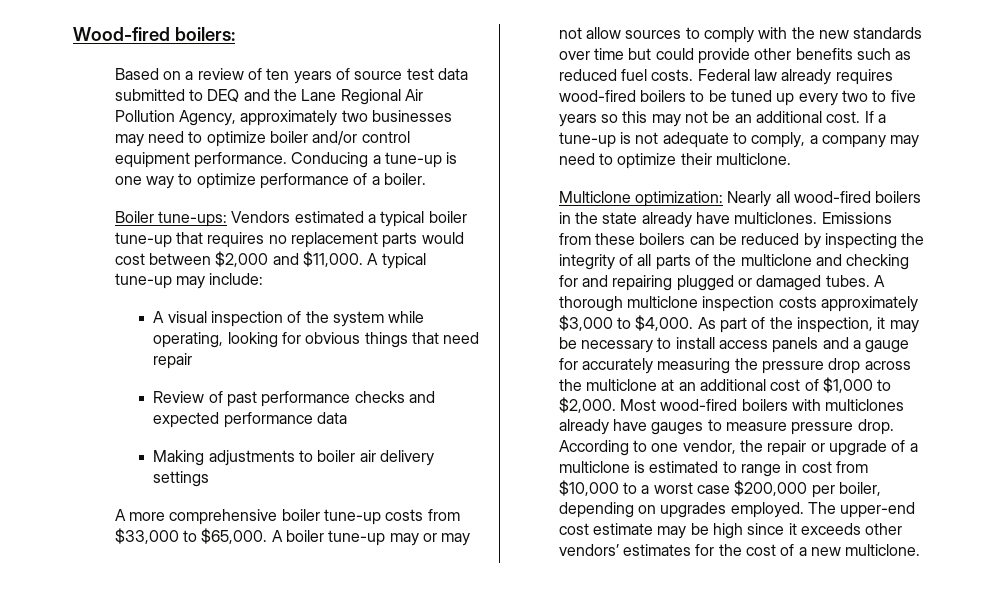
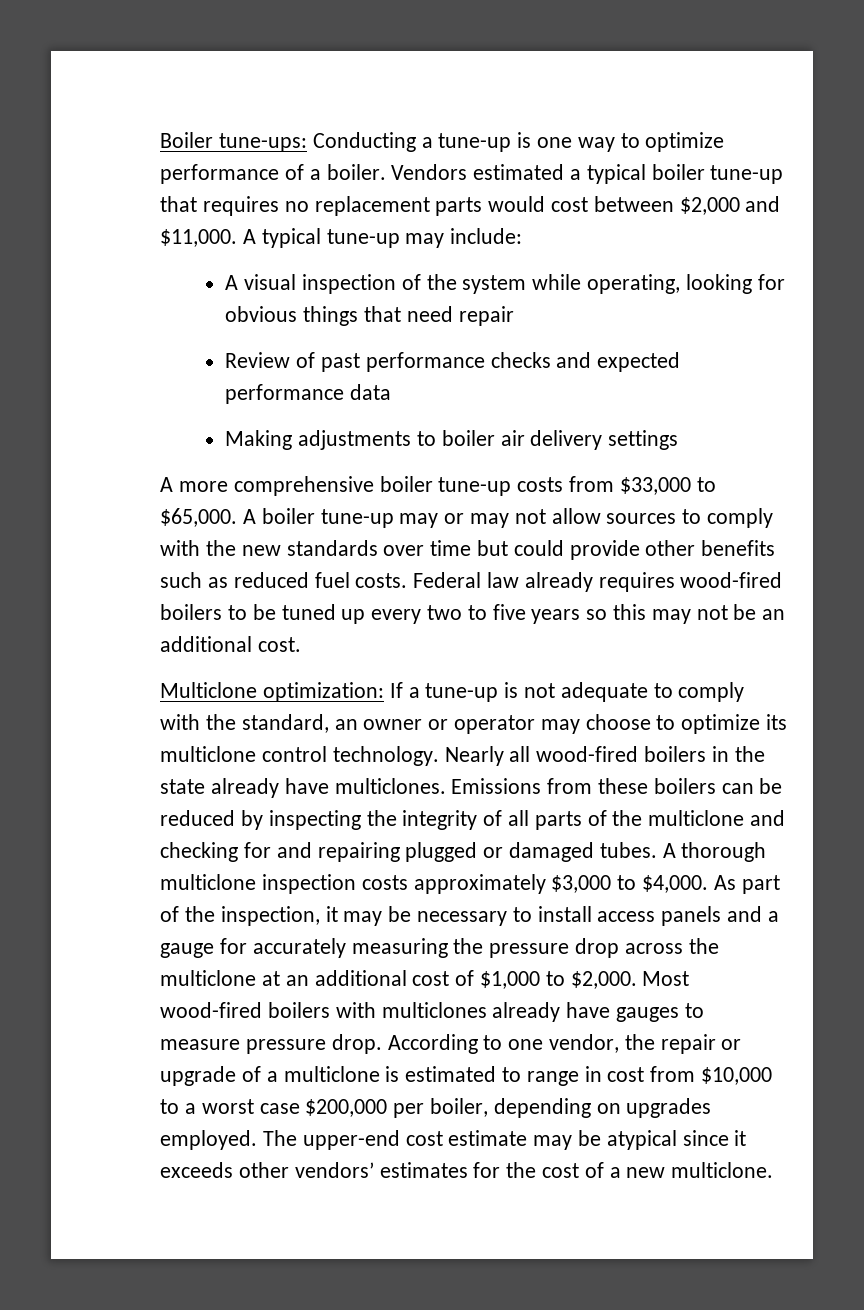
- Wood-fired boilers:
- Based on a review of ten years of source test data submitted to DEQ and the Lane Regional Air Pollution Agency, approximately two businesses may need to optimize boiler and/or control equipment performance. Conducing a tune-up is one way to optimize performance of a boiler.
- Boiler tune-ups: Vendors estimated a typical boiler tune-up that requires no replacement parts would cost between $2,000 and $11,000.
+ Boiler tune-ups: Conducting a tune-up is one way to optimize performance of a boiler. Vendors estimated a typical boiler tune-up that requires no replacement parts would cost between $2,000 and $11,000.
- Federal law already requires wood-fired boilers to be tuned up every two to five years so this may not be an additional cost. If a tune-up is not adequate to comply, a company may need to optimize their multiclone.
- Multiclone optimization: Nearly all wood-fired boilers in the state already have multiclones.
+ Federal law already requires wood-fired boilers to be tuned up every two to five years so this may not be an additional cost.
+ Multiclone optimization: If a tune-up is not adequate to comply with the standard, an owner or operator may choose to optimize its multiclone control technology. Nearly all wood-fired boilers in the state already have multiclones.
- The upper-end cost estimate may be high since it exceeds other vendors’ estimates for the cost of a new multiclone.
+ The upper-end cost estimate may be atypical since it exceeds other vendors’ estimates for the cost of a new multiclone.

